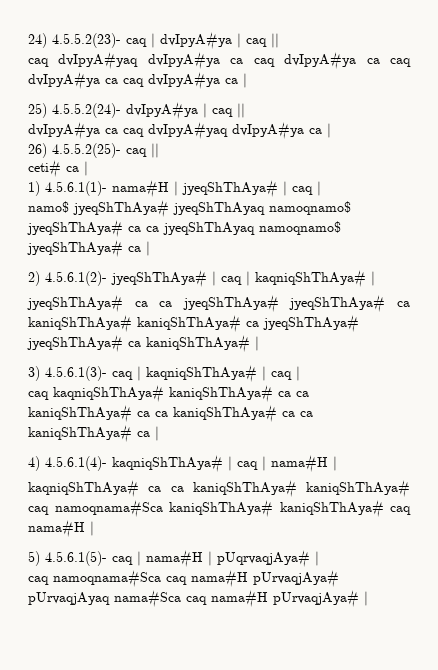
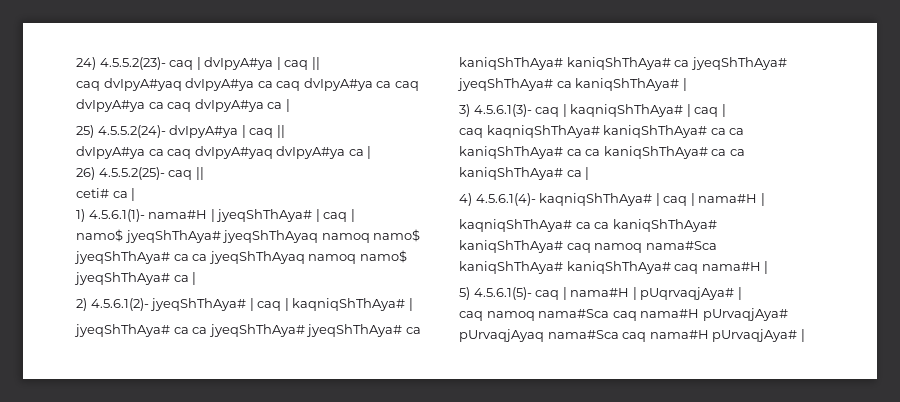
- namo$ jyeqShThAya# jyeqShThAyaq namoqnamo$ jyeqShThAya# ca ca jyeqShThAyaq namoqnamo$ jyeqShThAya# ca |
+ namo$ jyeqShThAya# jyeqShThAyaq namoq namo$ jyeqShThAya# ca ca jyeqShThAyaq namoq namo$ jyeqShThAya# ca |
- kaqniqShThAya# ca ca kaniqShThAya# kaniqShThAya# caq namoqnama#Sca kaniqShThAya# kaniqShThAya# caq nama#H |
+ kaqniqShThAya# ca ca kaniqShThAya# kaniqShThAya# caq namoq nama#Sca kaniqShThAya# kaniqShThAya# caq nama#H |
- caq namoqnama#Sca caq nama#H pUrvaqjAya# pUrvaqjAyaq nama#Sca caq nama#H pUrvaqjAya# |
+ caq namoq nama#Sca caq nama#H pUrvaqjAya# pUrvaqjAyaq nama#Sca caq nama#H pUrvaqjAya# |

